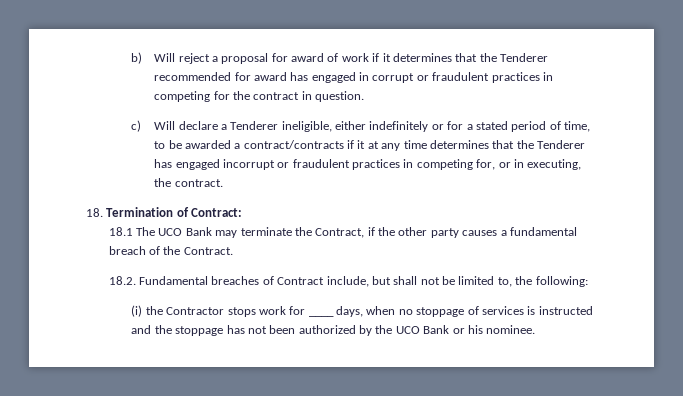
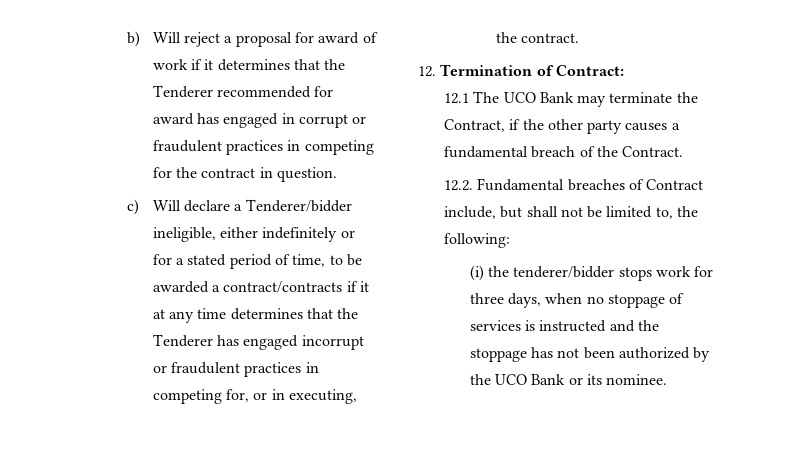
- c) Will declare a Tenderer ineligible, either indefinitely or for a stated period of time, to be awarded a contract/contracts if it at any time determines that the Tenderer has engaged incorrupt or fraudulent practices in competing for, or in executing, the contract.
+ c) Will declare a Tenderer/bidder ineligible, either indefinitely or for a stated period of time, to be awarded a contract/contracts if it at any time determines that the Tenderer has engaged incorrupt or fraudulent practices in competing for, or in executing, the contract.
- 18. Termination of Contract:
+ 12. Termination of Contract:
- 18.1 The UCO Bank may terminate the Contract, if the other party causes a fundamental breach of the Contract.
+ 12.1 The UCO Bank may terminate the Contract, if the other party causes a fundamental breach of the Contract.
- 18.2. Fundamental breaches of Contract include, but shall not be limited to, the following:
+ 12.2. Fundamental breaches of Contract include, but shall not be limited to, the following:
- (i) the Contractor stops work for ____ days, when no stoppage of services is instructed and the stoppage has not been authorized by the UCO Bank or his nominee.
+ (i) the tenderer/bidder stops work for three days, when no stoppage of services is instructed and the stoppage has not been authorized by the UCO Bank or its nominee.

